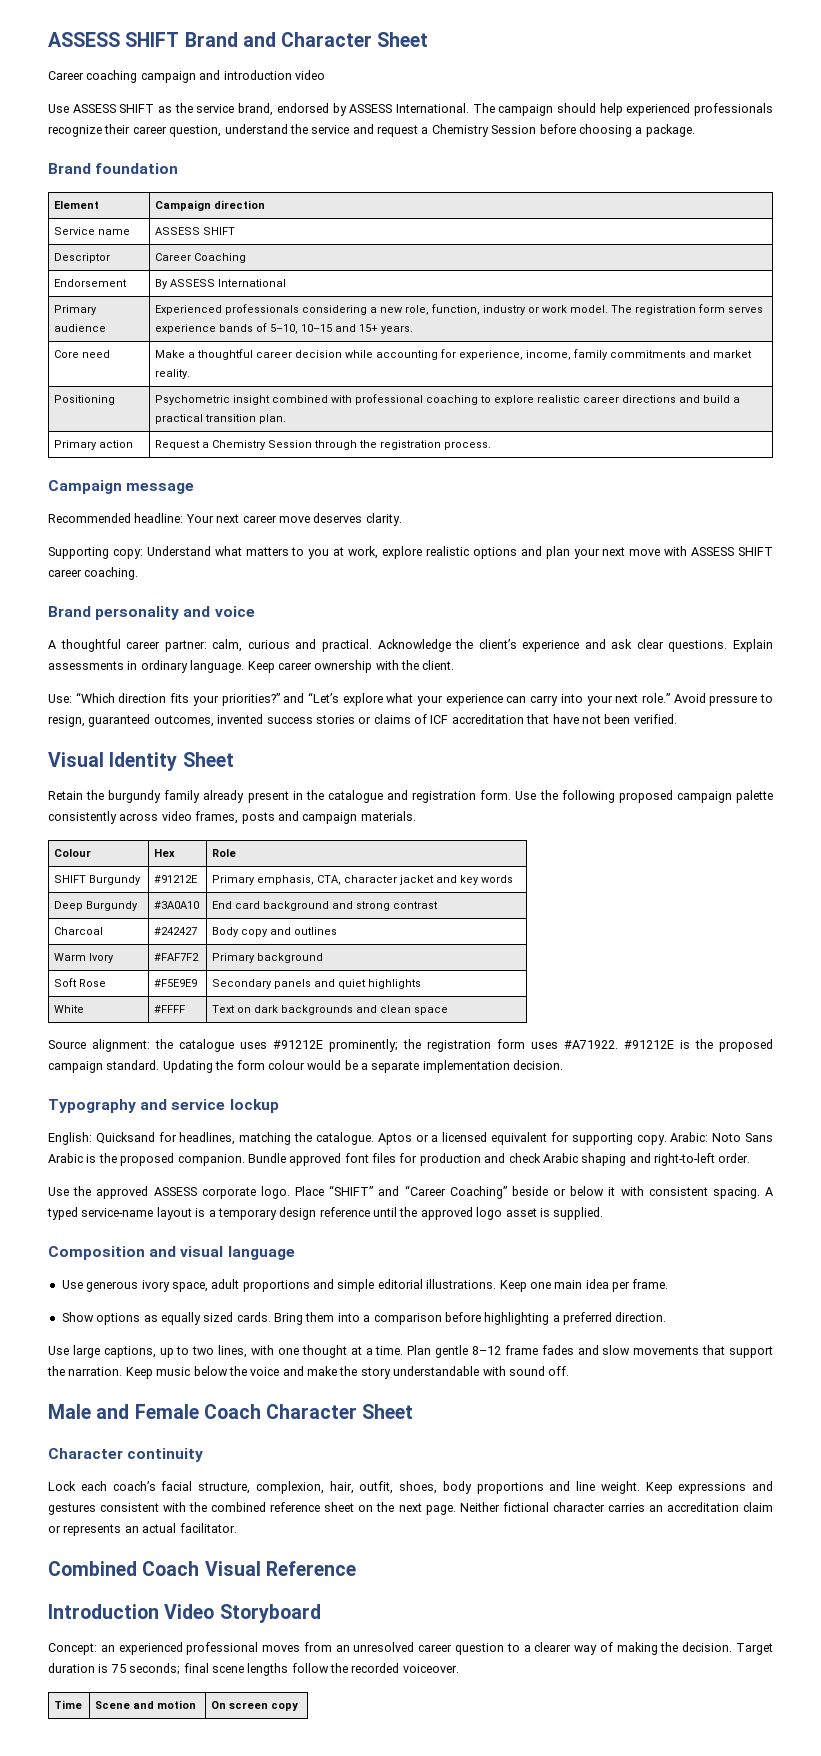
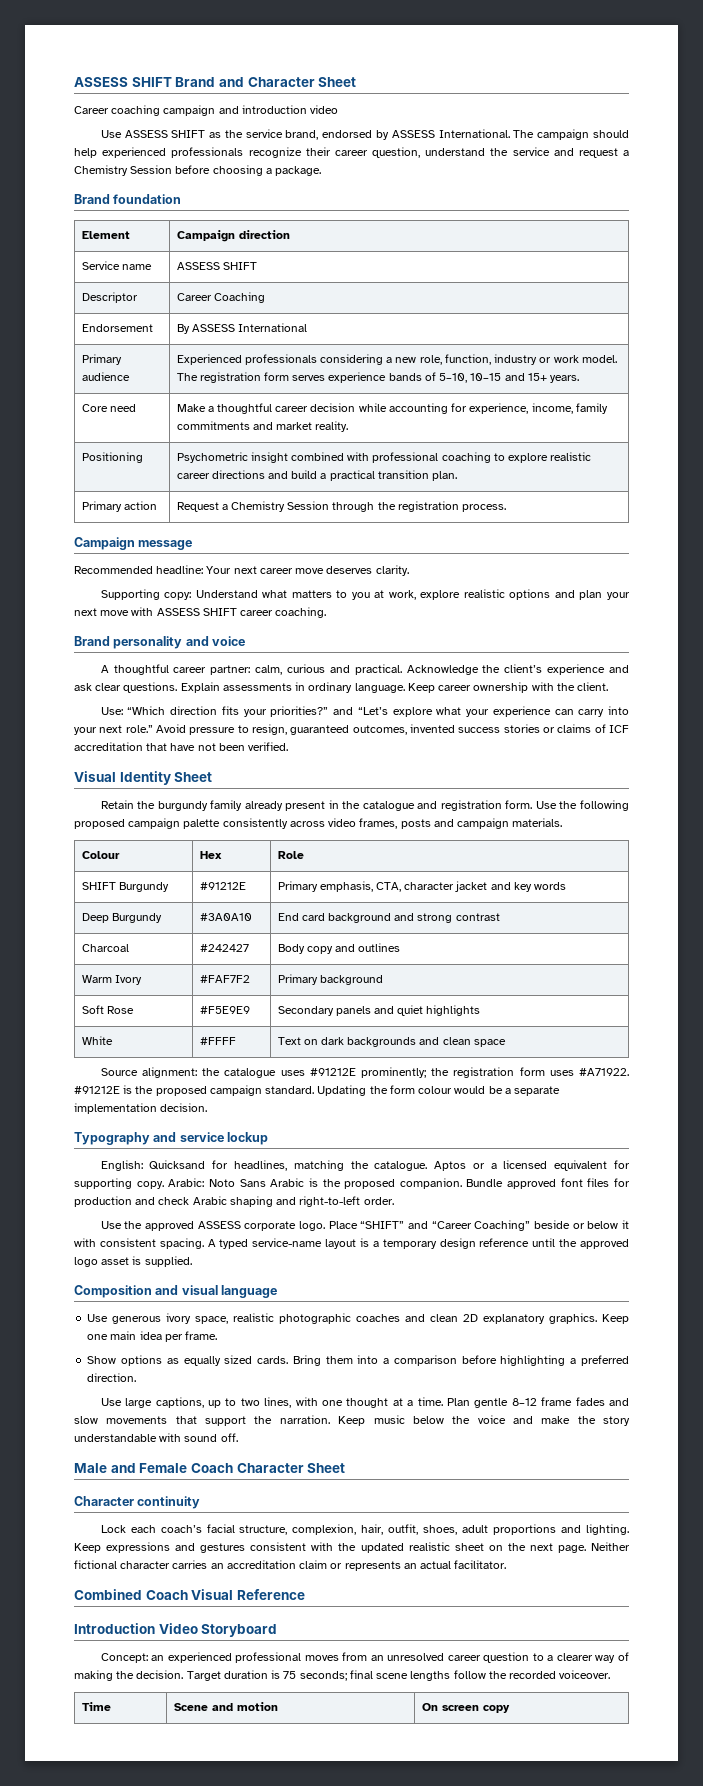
- Use generous ivory space, adult proportions and simple editorial illustrations.
+ Use generous ivory space, realistic photographic coaches and clean 2D explanatory graphics.
- Lock each coach’s facial structure, complexion, hair, outfit, shoes, body proportions and line weight.
+ Lock each coach’s facial structure, complexion, hair, outfit, shoes, adult proportions and lighting.
- Keep expressions and gestures consistent with the combined reference sheet on the next page.
+ Keep expressions and gestures consistent with the updated realistic sheet on the next page.

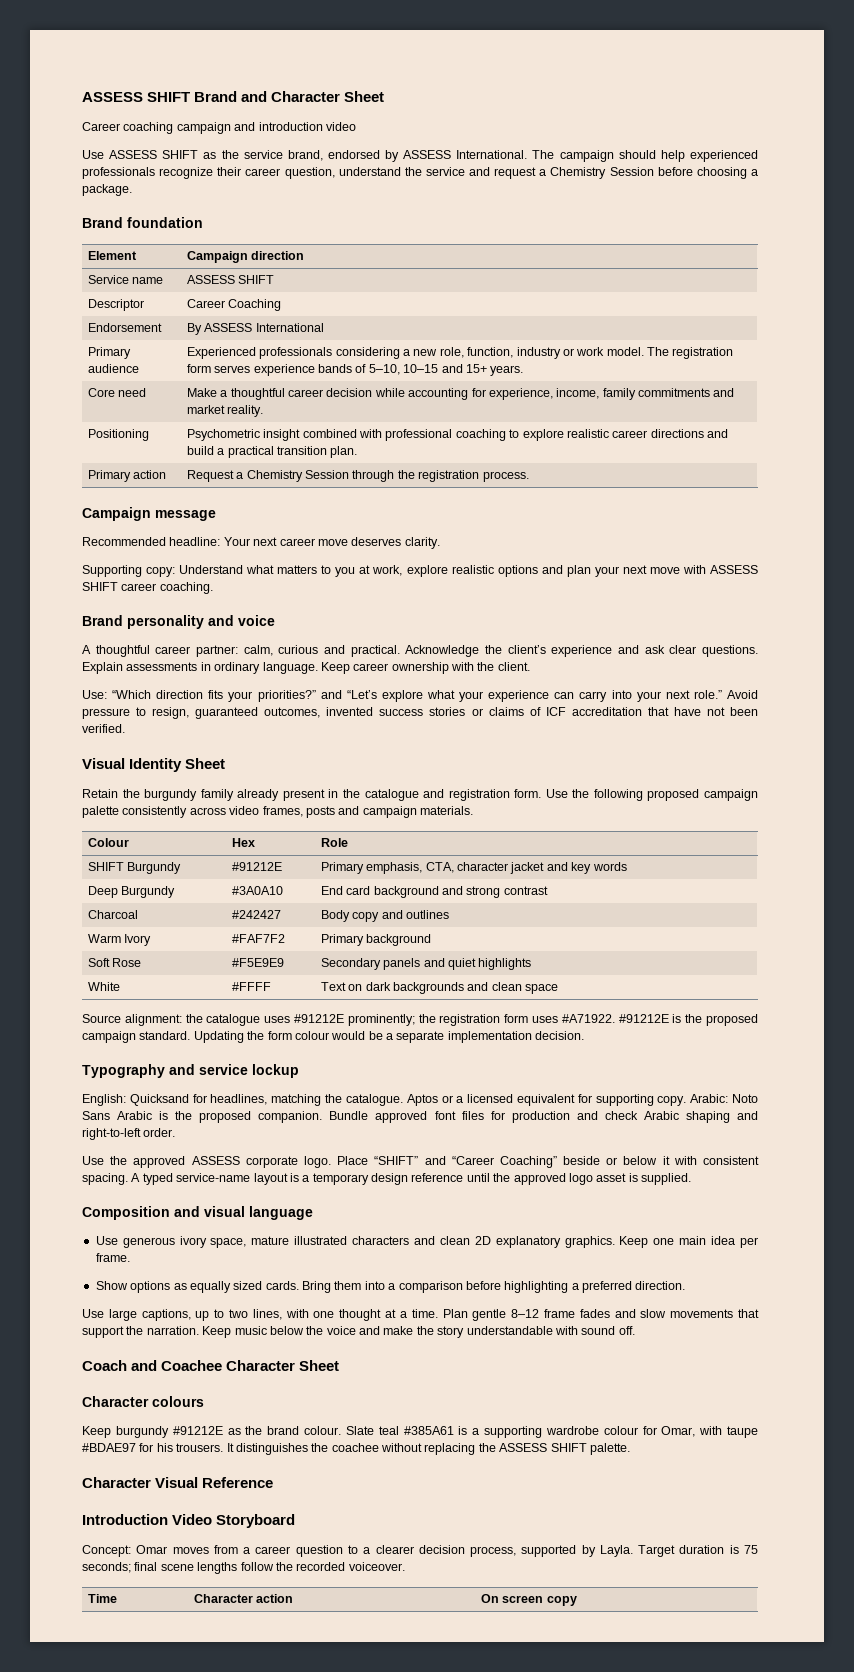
- Use generous ivory space, realistic photographic coaches and clean 2D explanatory graphics.
+ Use generous ivory space, mature illustrated characters and clean 2D explanatory graphics.
- Male and Female Coach Character Sheet
+ Coach and Coachee Character Sheet
- Character continuity
- Lock each coach’s facial structure, complexion, hair, outfit, shoes, adult proportions and lighting. Keep expressions and gestures consistent with the updated realistic sheet on the next page. Neither fictional character carries an accreditation claim or represents an actual facilitator.
- Combined Coach Visual Reference
+ Character colours
+ Keep burgundy #91212E as the brand colour. Slate teal #385A61 is a supporting wardrobe colour for Omar, with taupe #BDAE97 for his trousers. It distinguishes the coachee without replacing the ASSESS SHIFT palette.
+ Character Visual Reference
- Concept: an experienced professional moves from an unresolved career question to a clearer way of making the decision.
+ Concept: Omar moves from a career question to a clearer decision process, supported by Layla.
- Time | Scene and motion | On screen copy
+ Time | Character action | On screen copy

